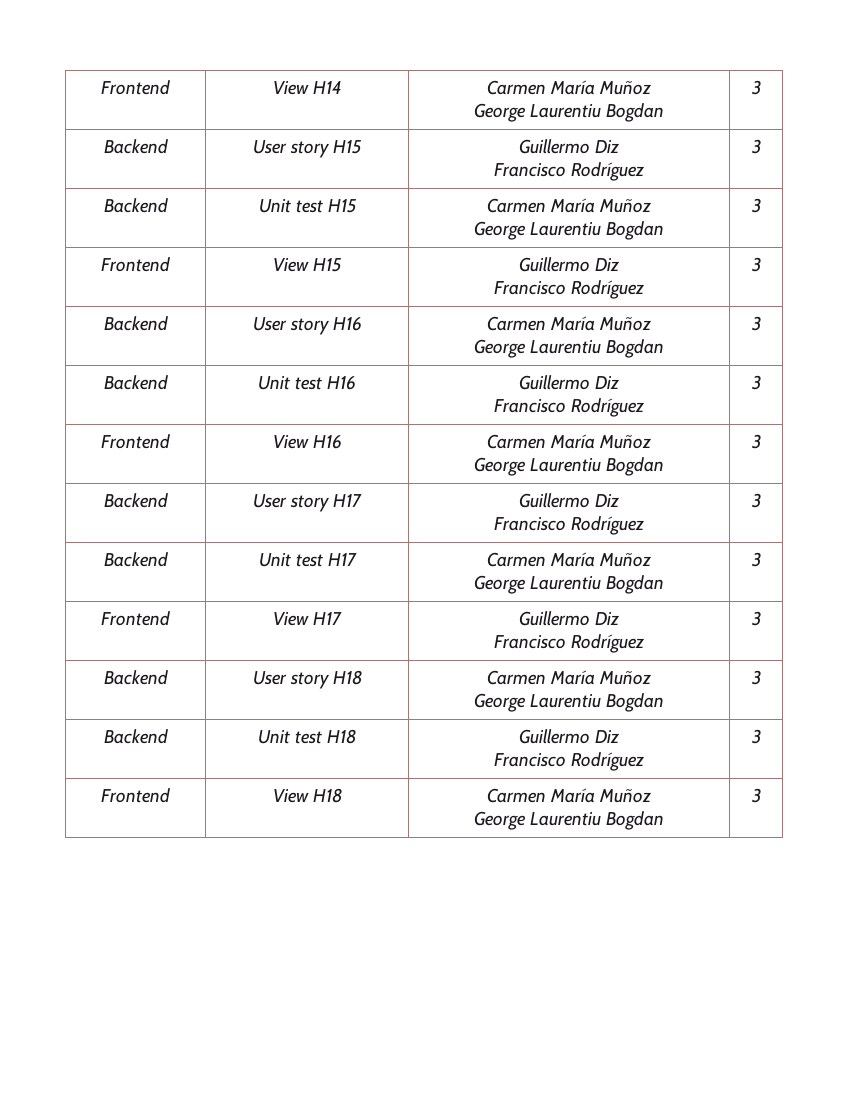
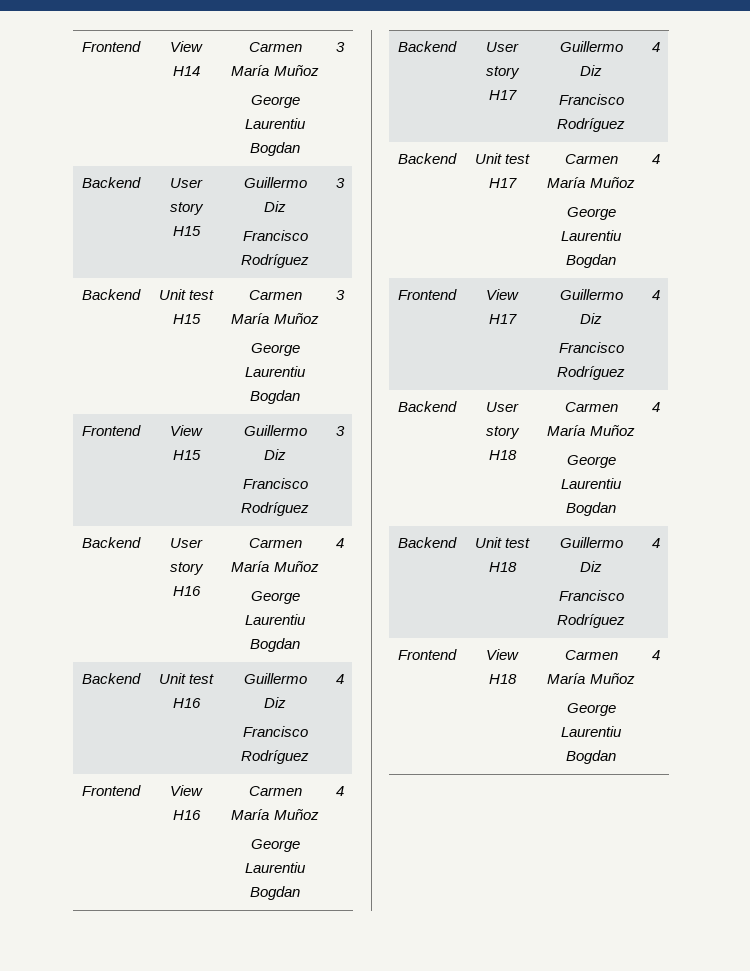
  Backend | User story H16 | Carmen María Muñoz
- George Laurentiu Bogdan | 3
+ George Laurentiu Bogdan | 4
  Backend | Unit test H16 | Guillermo Diz
- Francisco Rodríguez | 3
+ Francisco Rodríguez | 4
  Frontend | View H16 | Carmen María Muñoz
- George Laurentiu Bogdan | 3
+ George Laurentiu Bogdan | 4
  Backend | User story H17 | Guillermo Diz
- Francisco Rodríguez | 3
+ Francisco Rodríguez | 4
  Backend | Unit test H17 | Carmen María Muñoz
- George Laurentiu Bogdan | 3
+ George Laurentiu Bogdan | 4
  Frontend | View H17 | Guillermo Diz
- Francisco Rodríguez | 3
+ Francisco Rodríguez | 4
  Backend | User story H18 | Carmen María Muñoz
- George Laurentiu Bogdan | 3
+ George Laurentiu Bogdan | 4
  Backend | Unit test H18 | Guillermo Diz
- Francisco Rodríguez | 3
+ Francisco Rodríguez | 4
  Frontend | View H18 | Carmen María Muñoz
- George Laurentiu Bogdan | 3
+ George Laurentiu Bogdan | 4

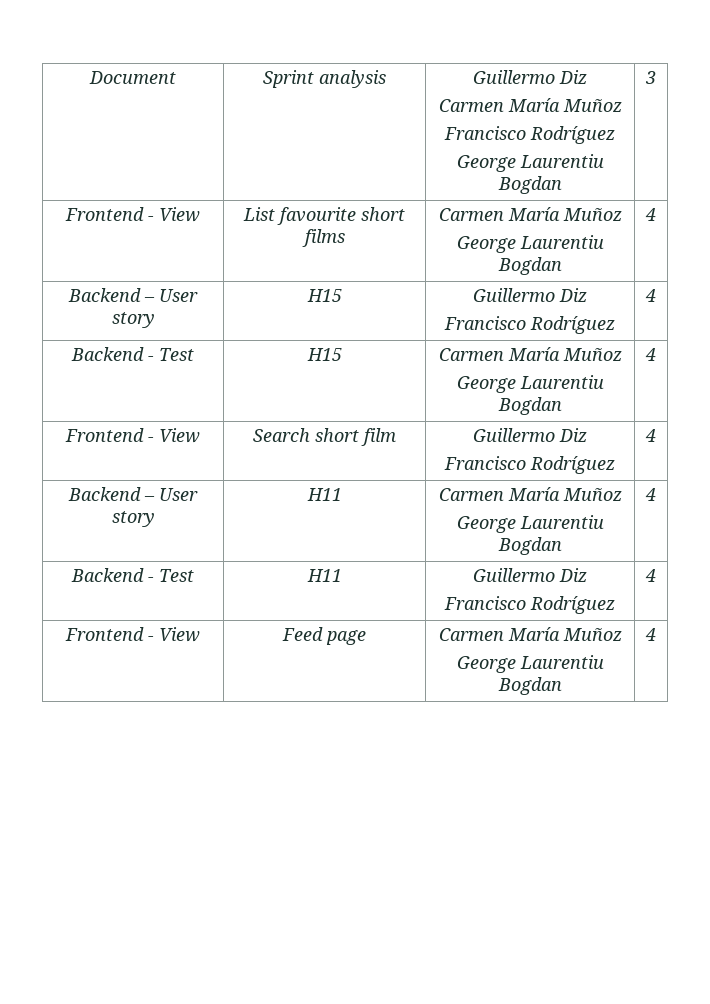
- Frontend | View H14 | Carmen María Muñoz
- George Laurentiu Bogdan | 3
- Backend | User story H15 | Guillermo Diz
- Francisco Rodríguez | 3
- Backend | Unit test H15 | Carmen María Muñoz
+ Document | Sprint analysis | Guillermo Diz
+ Carmen María Muñoz
+ Francisco Rodríguez
- Frontend | View H15 | Guillermo Diz
- Francisco Rodríguez | 3
- Backend | User story H16 | Carmen María Muñoz
+ Frontend - View | List favourite short films | Carmen María Muñoz
  George Laurentiu Bogdan | 4
- Backend | Unit test H16 | Guillermo Diz
+ Backend – User story | H15 | Guillermo Diz
  Francisco Rodríguez | 4
- Frontend | View H16 | Carmen María Muñoz
+ Backend - Test | H15 | Carmen María Muñoz
  George Laurentiu Bogdan | 4
- Backend | User story H17 | Guillermo Diz
+ Frontend - View | Search short film | Guillermo Diz
  Francisco Rodríguez | 4
- Backend | Unit test H17 | Carmen María Muñoz
+ Backend – User story | H11 | Carmen María Muñoz
  George Laurentiu Bogdan | 4
- Frontend | View H17 | Guillermo Diz
+ Backend - Test | H11 | Guillermo Diz
  Francisco Rodríguez | 4
- Backend | User story H18 | Carmen María Muñoz
- George Laurentiu Bogdan | 4
- Backend | Unit test H18 | Guillermo Diz
- Francisco Rodríguez | 4
- Frontend | View H18 | Carmen María Muñoz
+ Frontend - View | Feed page | Carmen María Muñoz

